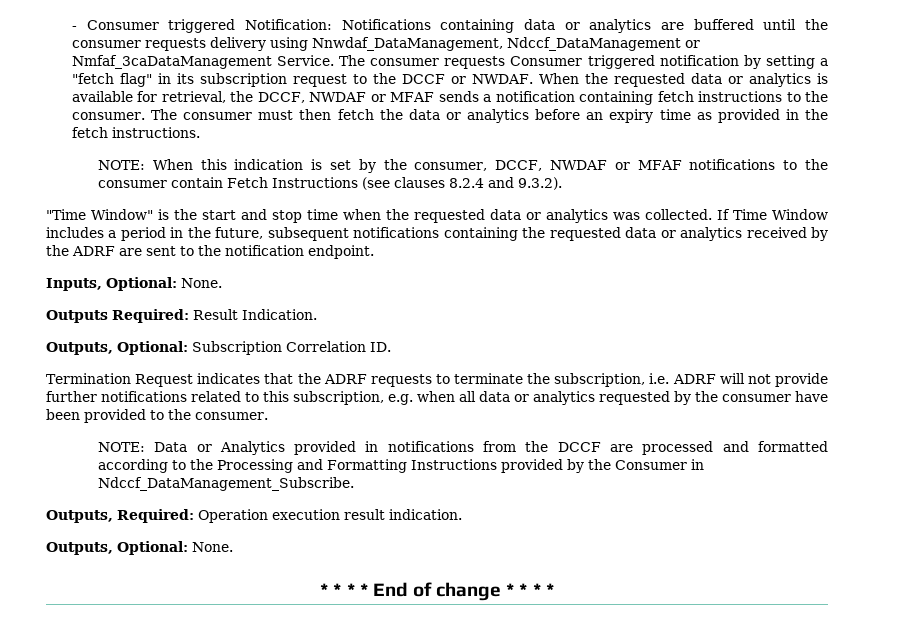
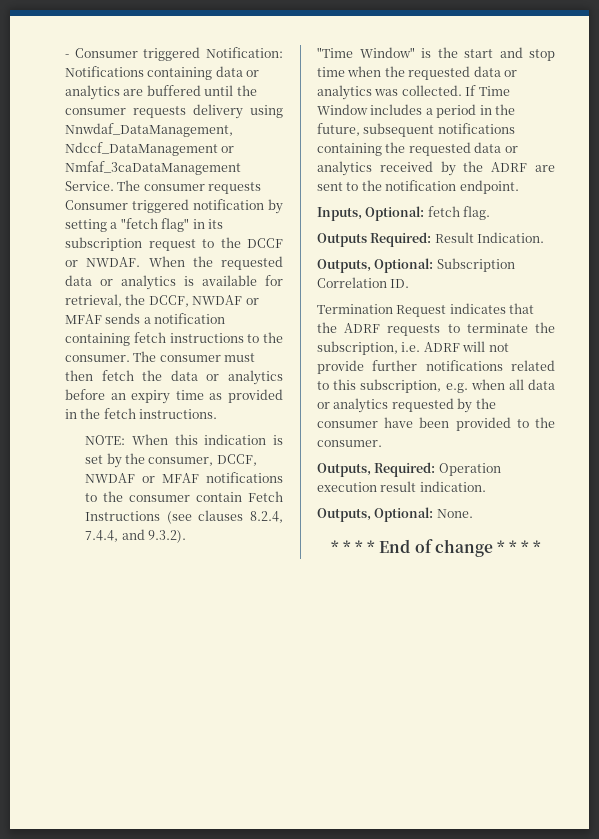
- NOTE: When this indication is set by the consumer, DCCF, NWDAF or MFAF notifications to the consumer contain Fetch Instructions (see clauses 8.2.4 and 9.3.2).
+ NOTE: When this indication is set by the consumer, DCCF, NWDAF or MFAF notifications to the consumer contain Fetch Instructions (see clauses 8.2.4, 7.4.4, and 9.3.2).
- Inputs, Optional: None.
+ Inputs, Optional: fetch flag.
- NOTE: Data or Analytics provided in notifications from the DCCF are processed and formatted according to the Processing and Formatting Instructions provided by the Consumer in Ndccf_DataManagement_Subscribe.

